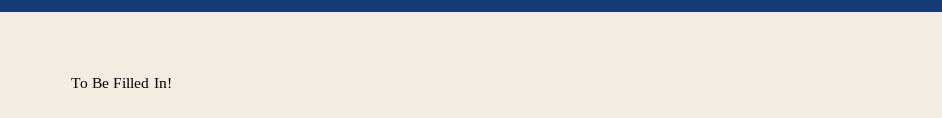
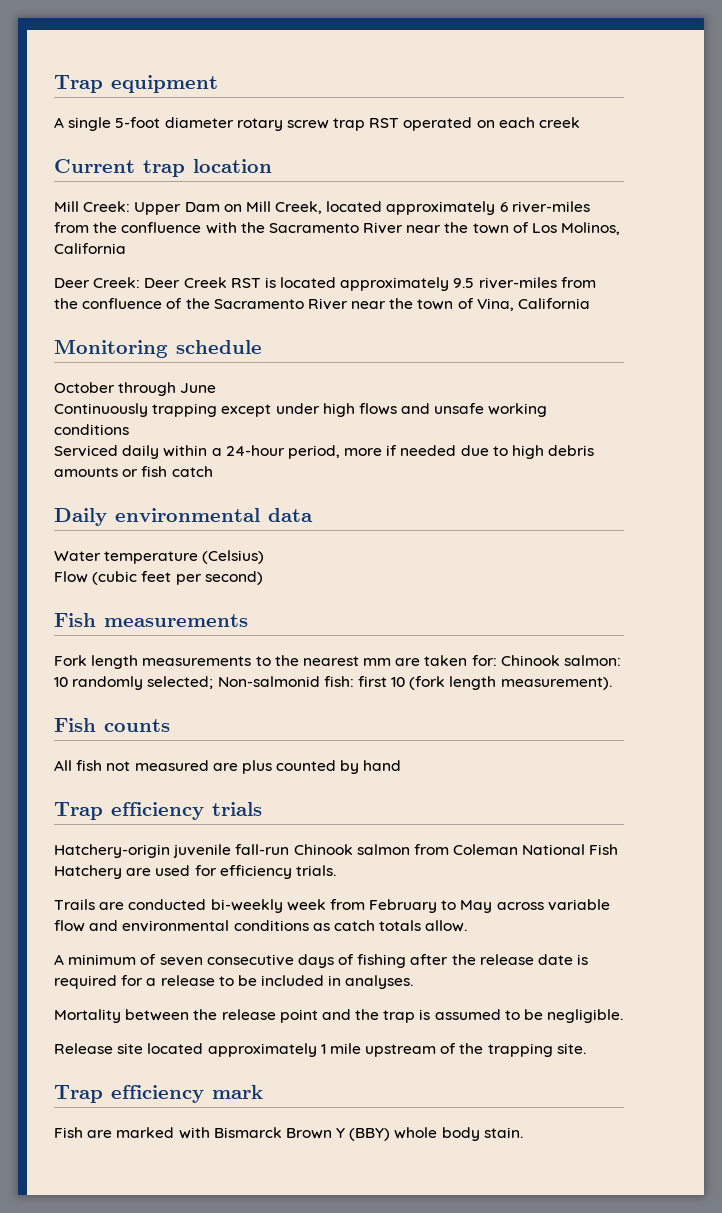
- To Be Filled In!
+ Trap equipment
+ A single 5-foot diameter rotary screw trap RST operated on each creek
+ Current trap location
+ Mill Creek: Upper Dam on Mill Creek, located approximately 6 river-miles from the confluence with the Sacramento River near the town of Los Molinos, California
+ Deer Creek: Deer Creek RST is located approximately 9.5 river-miles from the confluence of the Sacramento River near the town of Vina, California
+ Monitoring schedule
+ October through June
+ Continuously trapping except under high flows and unsafe working conditions
+ Serviced daily within a 24-hour period, more if needed due to high debris amounts or fish catch
+ Daily environmental data
+ Water temperature (Celsius)
+ Flow (cubic feet per second)
+ Fish measurements
+ Fork length measurements to the nearest mm are taken for: Chinook salmon: 10 randomly selected; Non-salmonid fish: first 10 (fork length measurement).
+ Fish counts
+ All fish not measured are plus counted by hand
+ Trap efficiency trials
+ Hatchery-origin juvenile fall-run Chinook salmon from Coleman National Fish Hatchery are used for efficiency trials.
+ Trails are conducted bi-weekly week from February to May across variable flow and environmental conditions as catch totals allow.
+ A minimum of seven consecutive days of fishing after the release date is required for a release to be included in analyses.
+ Mortality between the release point and the trap is assumed to be negligible.
+ Release site located approximately 1 mile upstream of the trapping site.
+ Trap efficiency mark
+ Fish are marked with Bismarck Brown Y (BBY) whole body stain.

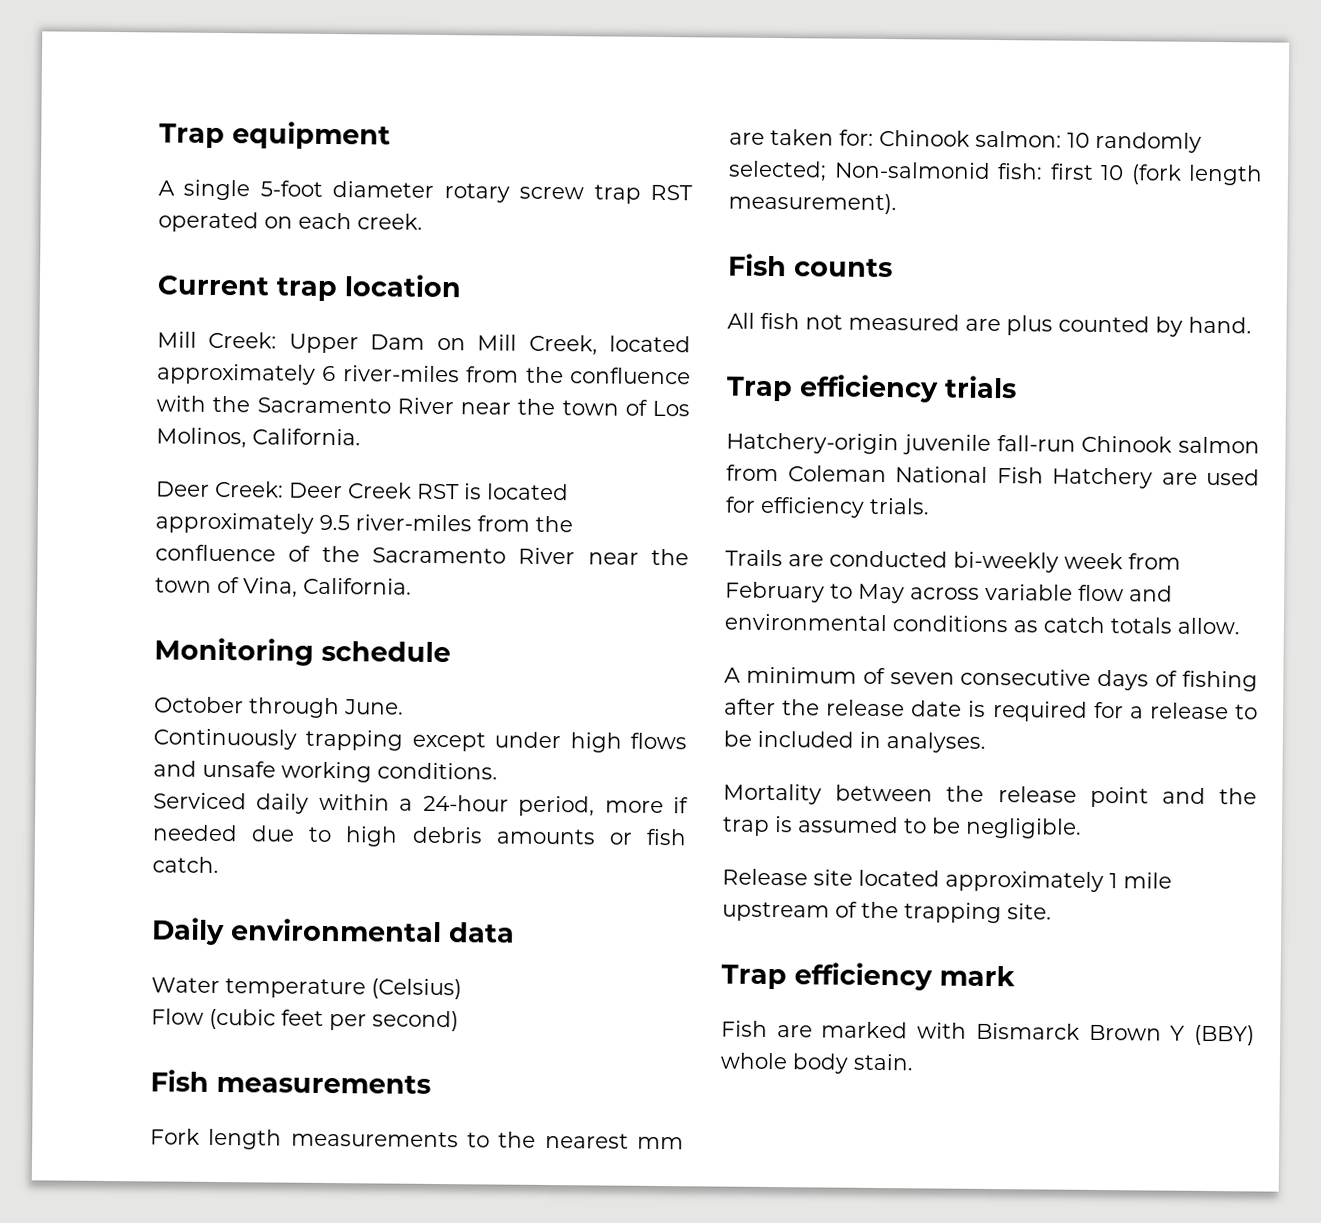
- A single 5-foot diameter rotary screw trap RST operated on each creek
+ A single 5-foot diameter rotary screw trap RST operated on each creek.
- Mill Creek: Upper Dam on Mill Creek, located approximately 6 river-miles from the confluence with the Sacramento River near the town of Los Molinos, California
+ Mill Creek: Upper Dam on Mill Creek, located approximately 6 river-miles from the confluence with the Sacramento River near the town of Los Molinos, California.
- Deer Creek: Deer Creek RST is located approximately 9.5 river-miles from the confluence of the Sacramento River near the town of Vina, California
+ Deer Creek: Deer Creek RST is located approximately 9.5 river-miles from the confluence of the Sacramento River near the town of Vina, California.
- October through June
+ October through June.
- Continuously trapping except under high flows and unsafe working conditions
+ Continuously trapping except under high flows and unsafe working conditions.
- Serviced daily within a 24-hour period, more if needed due to high debris amounts or fish catch
+ Serviced daily within a 24-hour period, more if needed due to high debris amounts or fish catch.
- All fish not measured are plus counted by hand
+ All fish not measured are plus counted by hand.

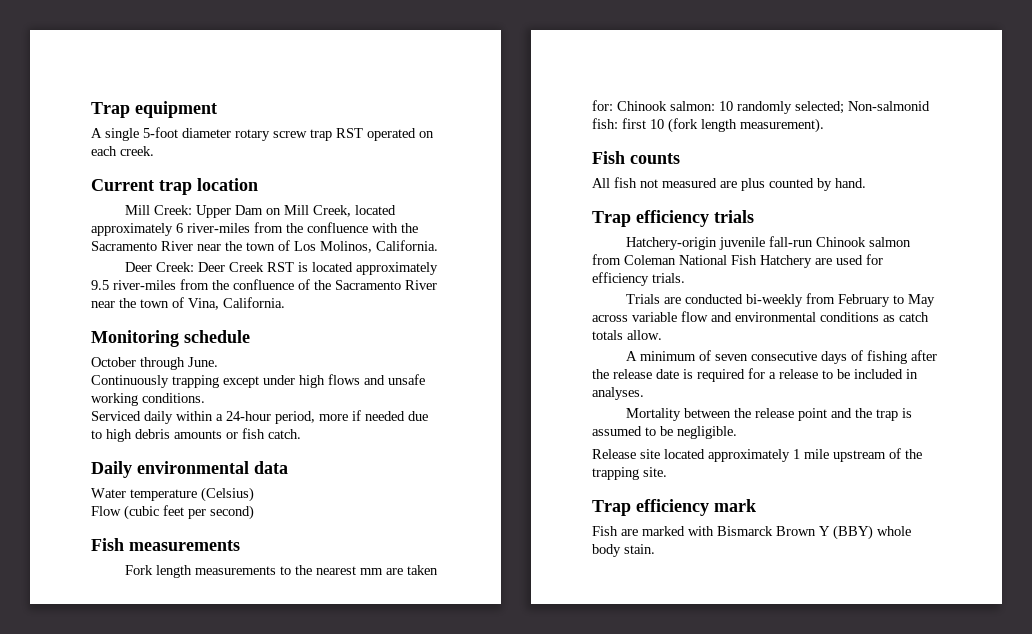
- Trails are conducted bi-weekly week from February to May across variable flow and environmental conditions as catch totals allow.
+ Trials are conducted bi-weekly from February to May across variable flow and environmental conditions as catch totals allow.

